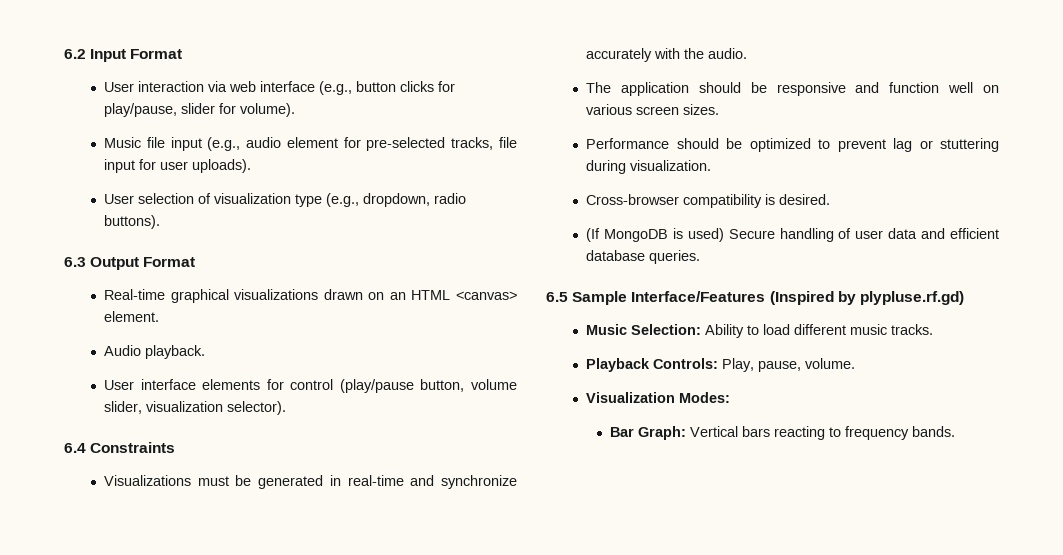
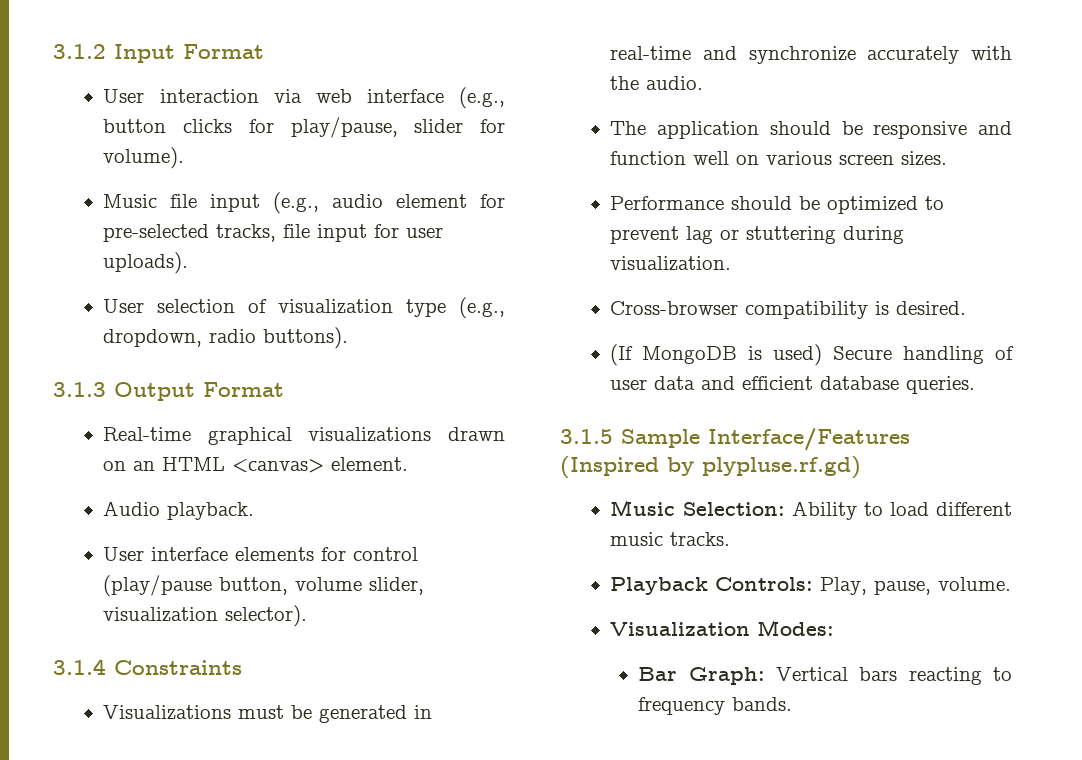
- 6.2 Input Format
+ 3.1.2 Input Format
- 6.3 Output Format
+ 3.1.3 Output Format
- 6.4 Constraints
+ 3.1.4 Constraints
- 6.5 Sample Interface/Features (Inspired by plypluse.rf.gd)
+ 3.1.5 Sample Interface/Features (Inspired by plypluse.rf.gd)

